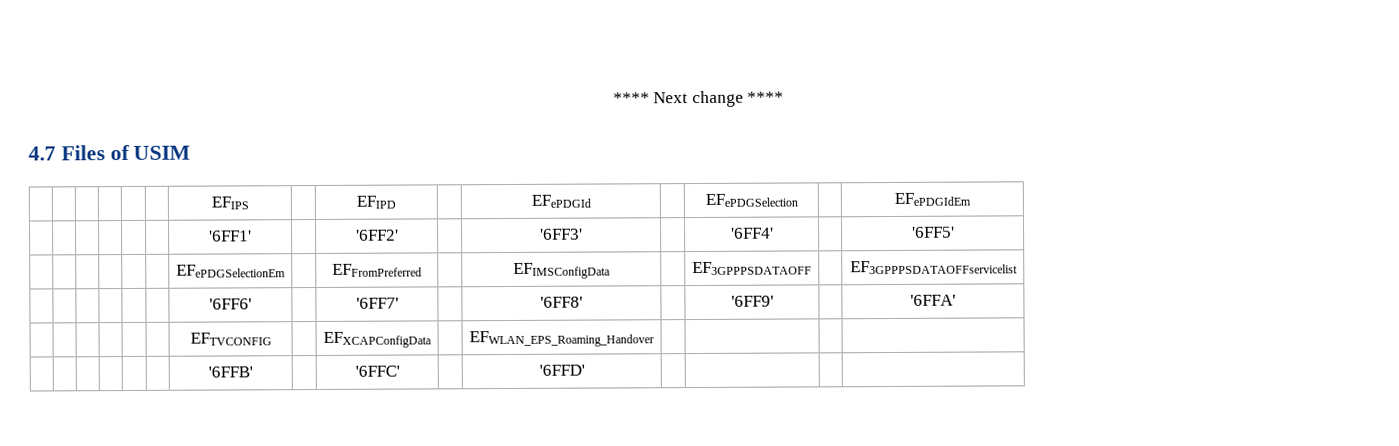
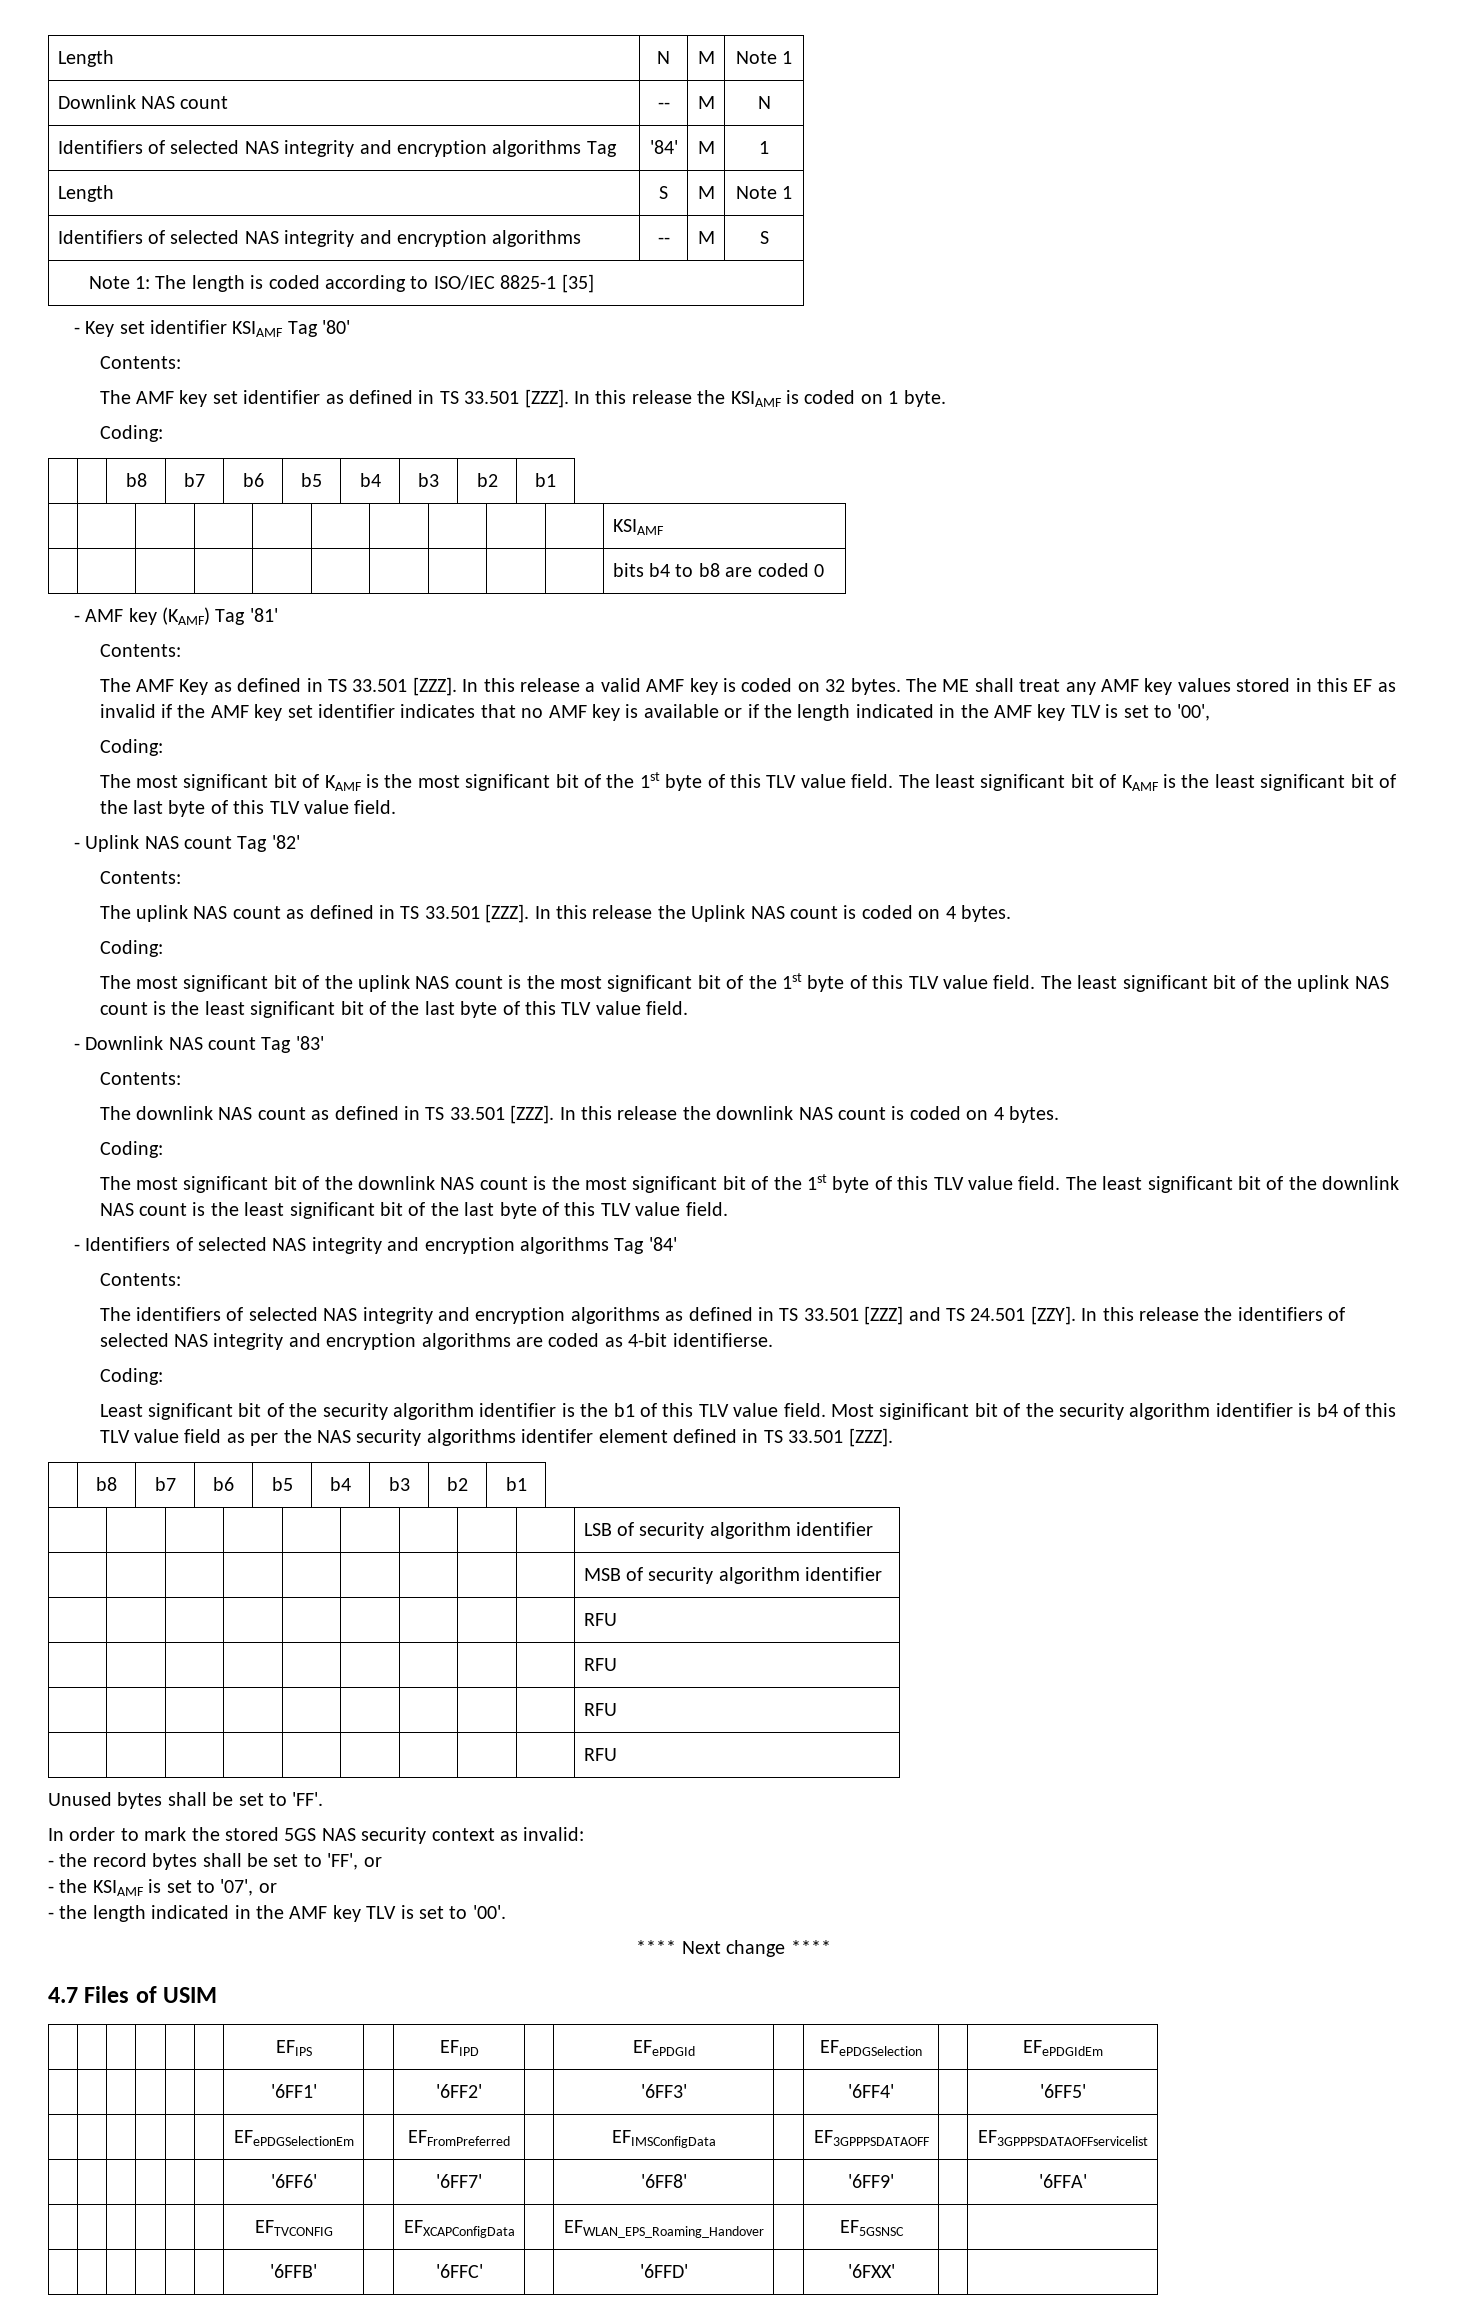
+ Length | N | M | Note 1
+ Downlink NAS count | -- | M | N
+ Identifiers of selected NAS integrity and encryption algorithms Tag | '84' | M | 1
+ Length | S | M | Note 1
+ Identifiers of selected NAS integrity and encryption algorithms | -- | M | S
+ Note 1: The length is coded according to ISO/IEC 8825-1 [35]
+ - Key set identifier KSIAMF Tag '80'
+ Contents:
+ The AMF key set identifier as defined in TS 33.501 [ZZZ]. In this release the KSIAMF is coded on 1 byte.
+ Coding:
+ | | b8 | b7 | b6 | b5 | b4 | b3 | b2 | b1
+ | | | | | | | | | | KSIAMF
+ | | | | | | | | | | bits b4 to b8 are coded 0
+ - AMF key (KAMF) Tag '81'
+ Contents:
+ The AMF Key as defined in TS 33.501 [ZZZ]. In this release a valid AMF key is coded on 32 bytes. The ME shall treat any AMF key values stored in this EF as invalid if the AMF key set identifier indicates that no AMF key is available or if the length indicated in the AMF key TLV is set to '00',
+ Coding:
+ The most significant bit of KAMF is the most significant bit of the 1st byte of this TLV value field. The least significant bit of KAMF is the least significant bit of the last byte of this TLV value field.
+ - Uplink NAS count Tag '82'
+ Contents:
+ The uplink NAS count as defined in TS 33.501 [ZZZ]. In this release the Uplink NAS count is coded on 4 bytes.
+ Coding:
+ The most significant bit of the uplink NAS count is the most significant bit of the 1st byte of this TLV value field. The least significant bit of the uplink NAS count is the least significant bit of the last byte of this TLV value field.
+ - Downlink NAS count Tag '83'
+ Contents:
+ The downlink NAS count as defined in TS 33.501 [ZZZ]. In this release the downlink NAS count is coded on 4 bytes.
+ Coding:
+ The most significant bit of the downlink NAS count is the most significant bit of the 1st byte of this TLV value field. The least significant bit of the downlink NAS count is the least significant bit of the last byte of this TLV value field.
+ - Identifiers of selected NAS integrity and encryption algorithms Tag '84'
+ Contents:
+ The identifiers of selected NAS integrity and encryption algorithms as defined in TS 33.501 [ZZZ] and TS 24.501 [ZZY]. In this release the identifiers of selected NAS integrity and encryption algorithms are coded as 4-bit identifierse.
+ Coding:
+ Least significant bit of the security algorithm identifier is the b1 of this TLV value field. Most siginificant bit of the security algorithm identifier is b4 of this TLV value field as per the NAS security algorithms identifer element defined in TS 33.501 [ZZZ].
+ | b8 | b7 | b6 | b5 | b4 | b3 | b2 | b1
+ | | | | | | | | | LSB of security algorithm identifier
+ | | | | | | | | | MSB of security algorithm identifier
+ | | | | | | | | | RFU
+ | | | | | | | | | RFU
+ | | | | | | | | | RFU
+ | | | | | | | | | RFU
+ Unused bytes shall be set to 'FF'.
+ In order to mark the stored 5GS NAS security context as invalid:
+ - the record bytes shall be set to 'FF', or
+ - the KSIAMF is set to '07', or
+ - the length indicated in the AMF key TLV is set to '00'.
- | | | | | | EFTVCONFIG | | EFXCAPConfigData | | EFWLAN_EPS_Roaming_Handover | | | |
+ | | | | | | EFTVCONFIG | | EFXCAPConfigData | | EFWLAN_EPS_Roaming_Handover | | EF5GSNSC | |
- | | | | | | '6FFB' | | '6FFC' | | '6FFD' | | | |
+ | | | | | | '6FFB' | | '6FFC' | | '6FFD' | | '6FXX' | |

